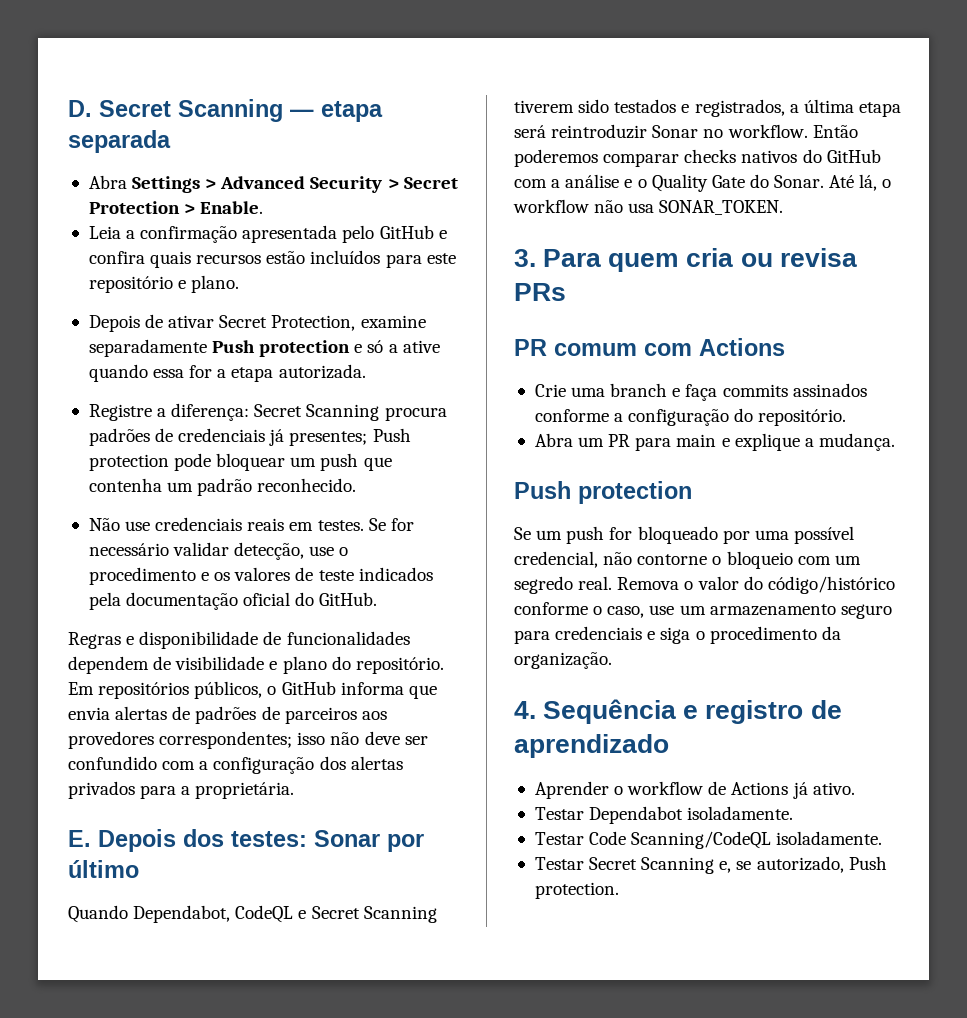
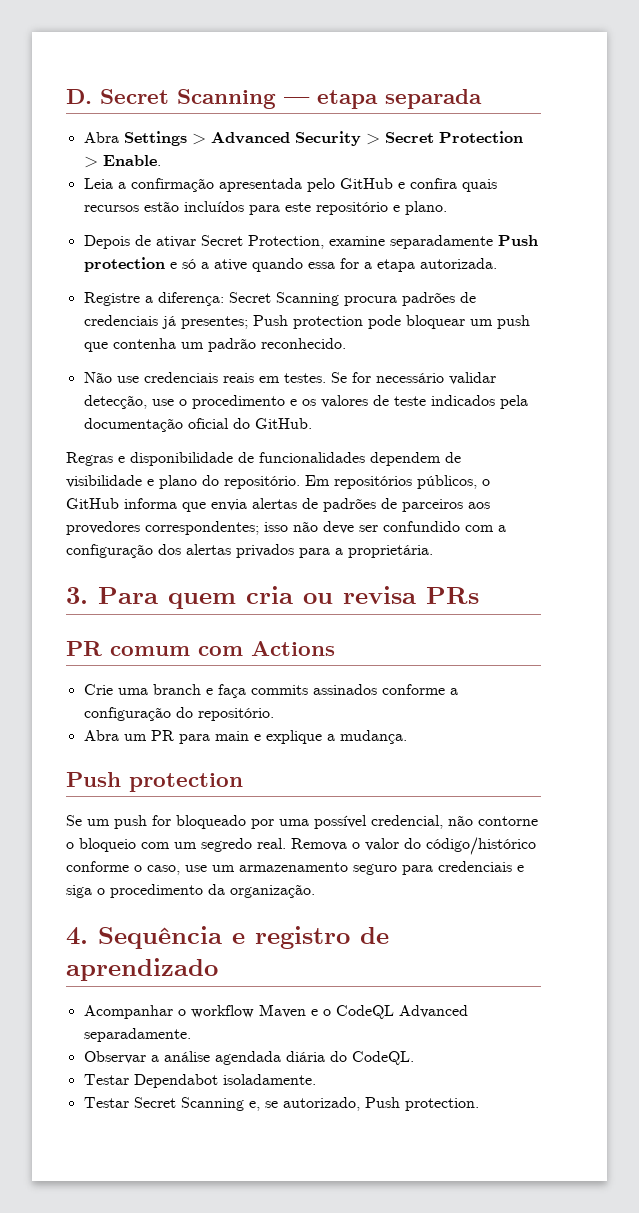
- E. Depois dos testes: Sonar por último
- Quando Dependabot, CodeQL e Secret Scanning tiverem sido testados e registrados, a última etapa será reintroduzir Sonar no workflow. Então poderemos comparar checks nativos do GitHub com a análise e o Quality Gate do Sonar. Até lá, o workflow não usa SONAR_TOKEN.
- Aprender o workflow de Actions já ativo.
+ Acompanhar o workflow Maven e o CodeQL Advanced separadamente.
+ Observar a análise agendada diária do CodeQL.
- Testar Code Scanning/CodeQL isoladamente.

